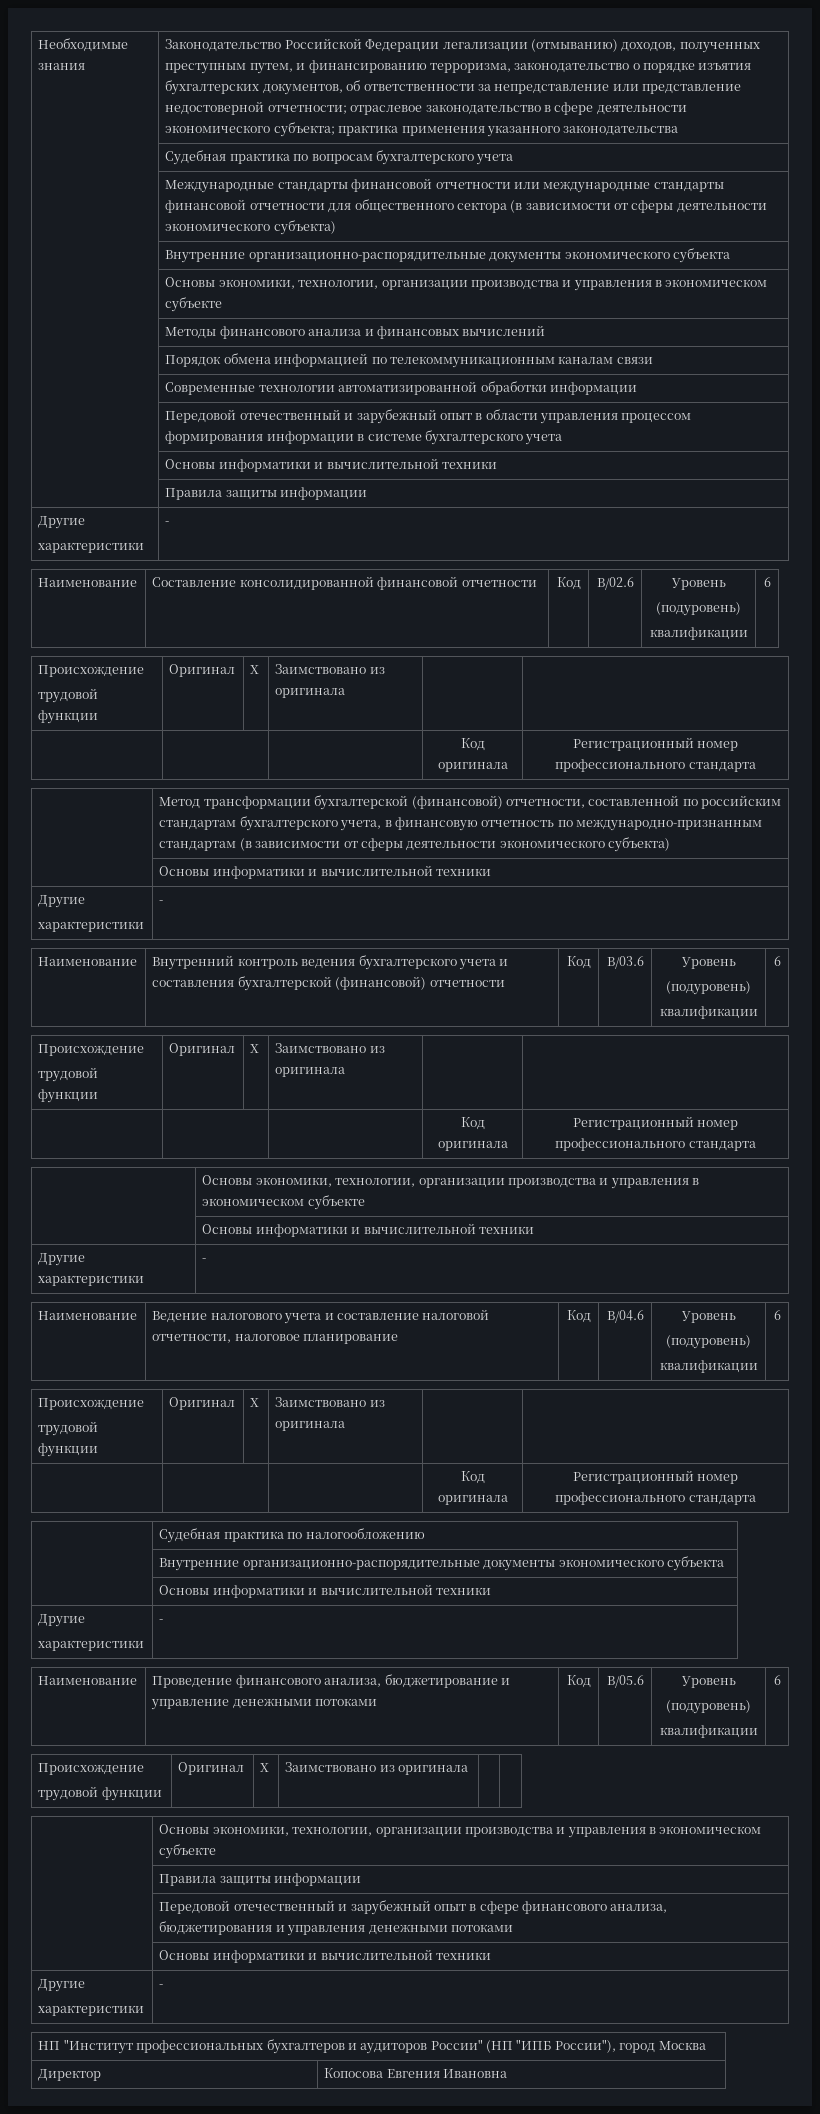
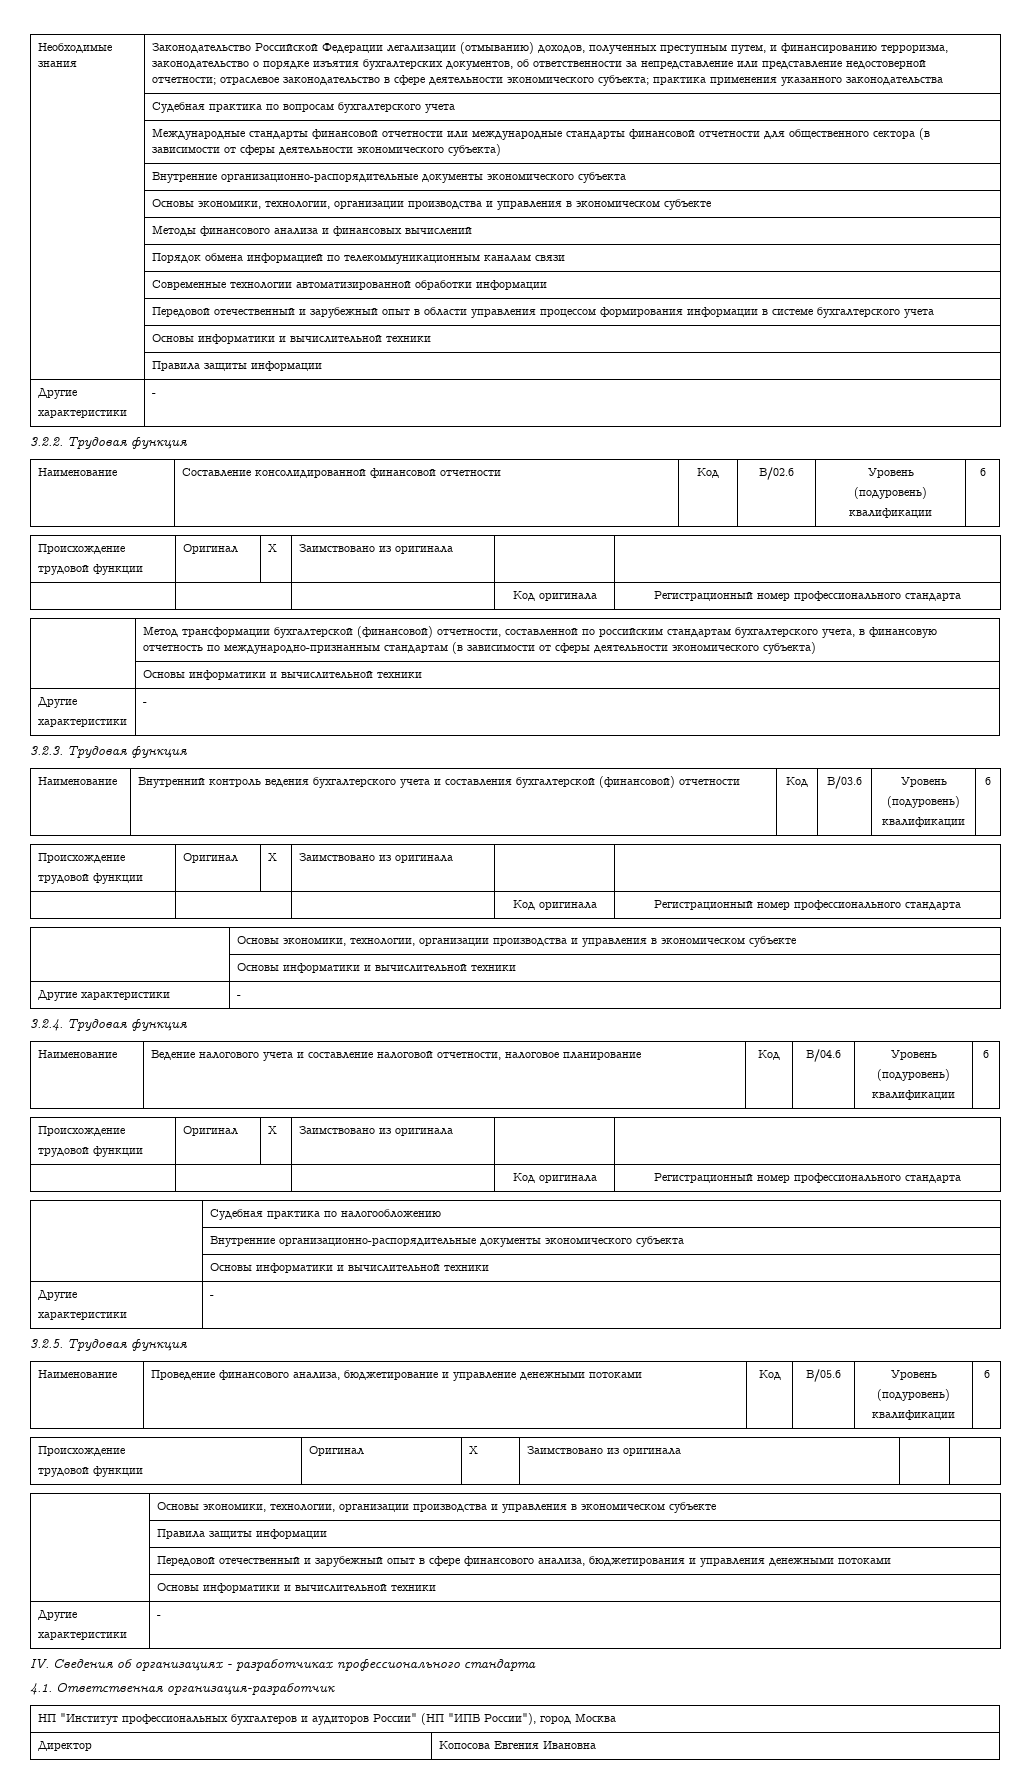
+ 3.2.2. Трудовая функция
+ 3.2.3. Трудовая функция
+ 3.2.4. Трудовая функция
+ 3.2.5. Трудовая функция
+ IV. Сведения об организациях - разработчиках профессионального стандарта
+ 4.1. Ответственная организация-разработчик

